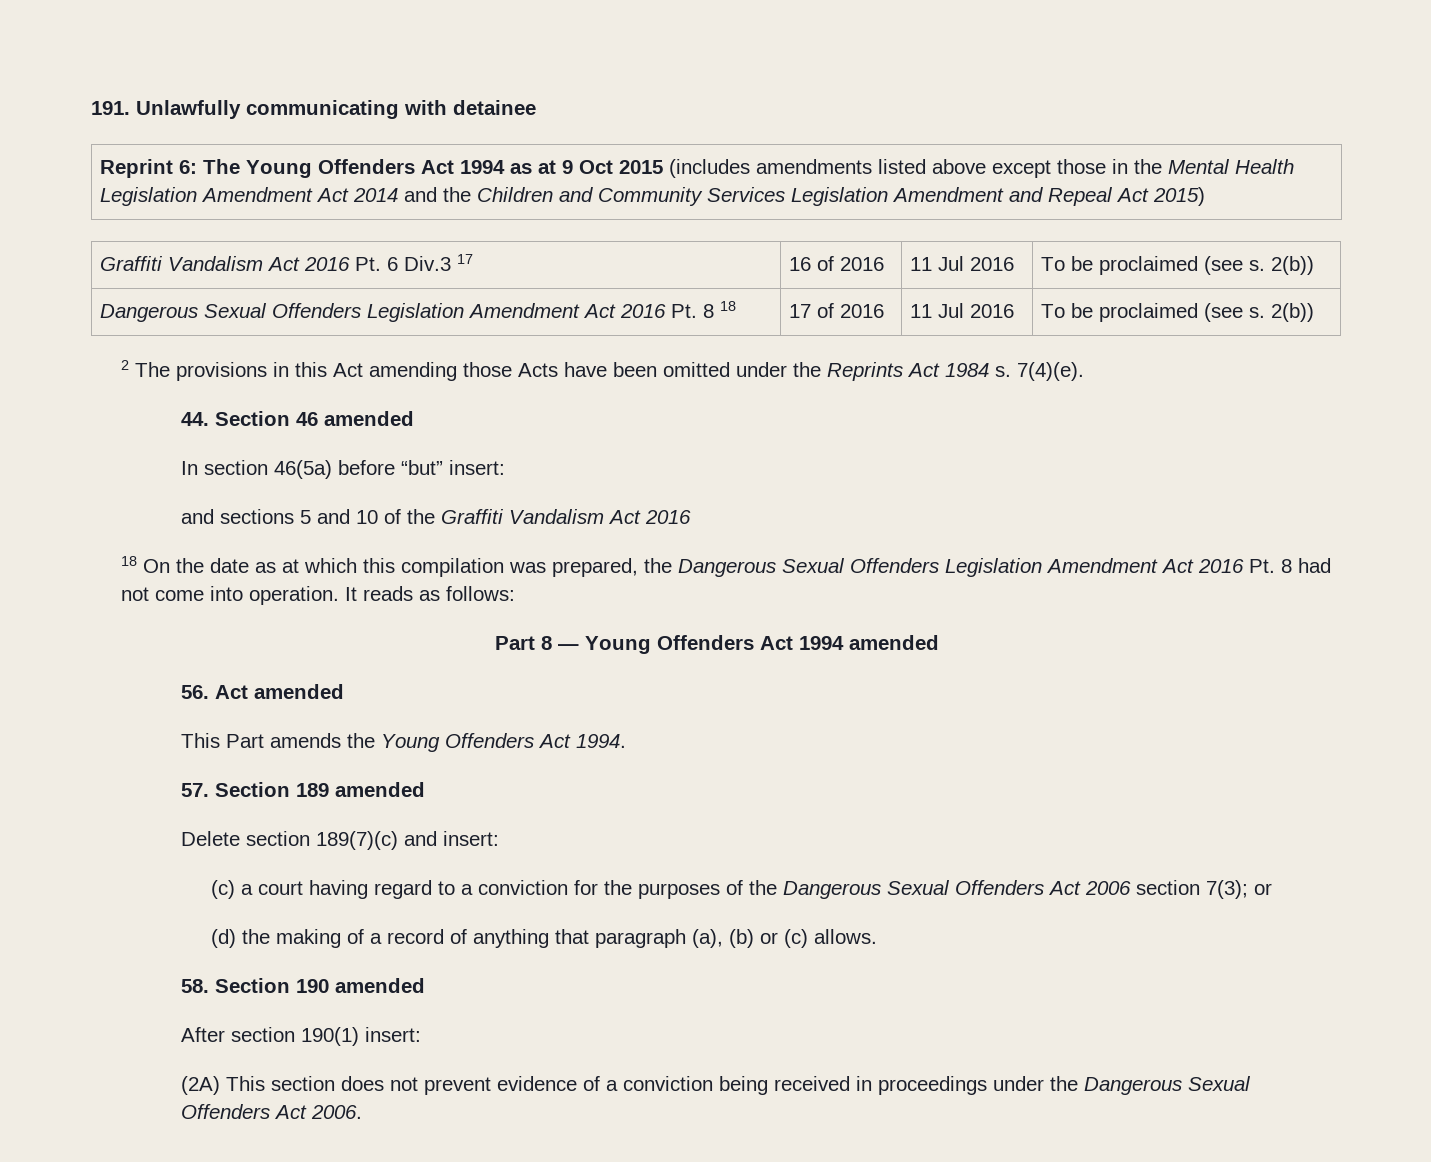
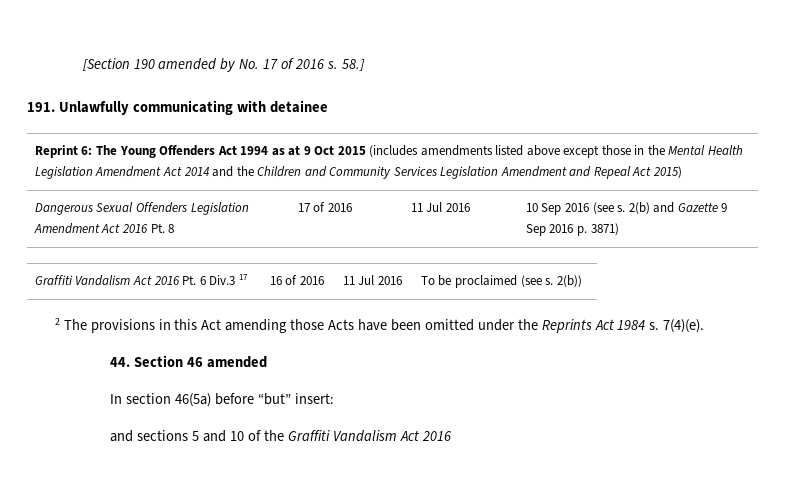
+ [Section 190 amended by No. 17 of 2016 s. 58.]
+ Dangerous Sexual Offenders Legislation Amendment Act 2016 Pt. 8 | 17 of 2016 | 11 Jul 2016 | 10 Sep 2016 (see s. 2(b) and Gazette 9 Sep 2016 p. 3871)
- Dangerous Sexual Offenders Legislation Amendment Act 2016 Pt. 8 18 | 17 of 2016 | 11 Jul 2016 | To be proclaimed (see s. 2(b))
- 18 On the date as at which this compilation was prepared, the Dangerous Sexual Offenders Legislation Amendment Act 2016 Pt. 8 had not come into operation. It reads as follows:
- Part 8 — Young Offenders Act 1994 amended
- 56. Act amended
- This Part amends the Young Offenders Act 1994.
- 57. Section 189 amended
- Delete section 189(7)(c) and insert:
- (c) a court having regard to a conviction for the purposes of the Dangerous Sexual Offenders Act 2006 section 7(3); or
- (d) the making of a record of anything that paragraph (a), (b) or (c) allows.
- 58. Section 190 amended
- After section 190(1) insert:
- (2A) This section does not prevent evidence of a conviction being received in proceedings under the Dangerous Sexual Offenders Act 2006.

